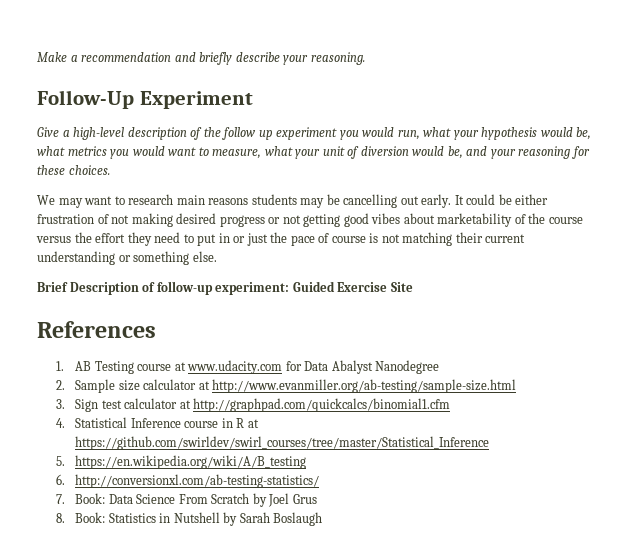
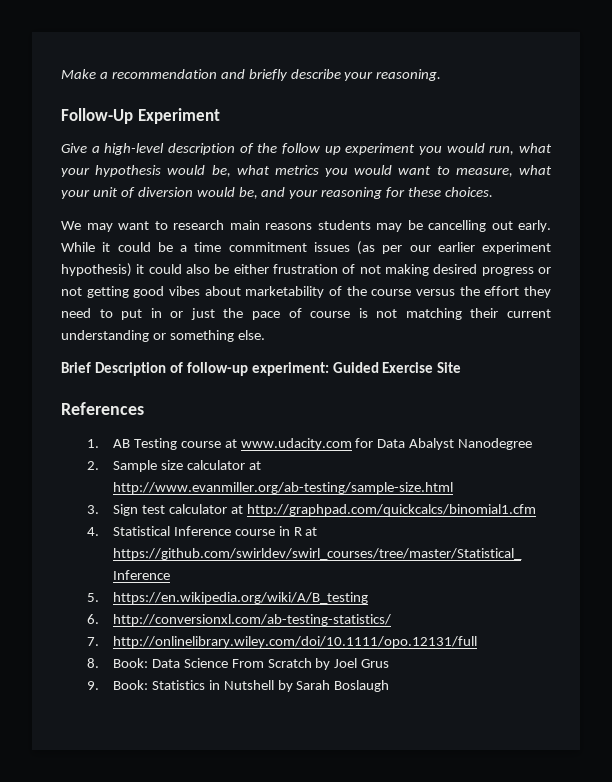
- It could be either frustration of not making desired progress or not getting good vibes about marketability of the course versus the effort they need to put in or just the pace of course is not matching their current understanding or something else.
+ While it could be a time commitment issues (as per our earlier experiment hypothesis) it could also be either frustration of not making desired progress or not getting good vibes about marketability of the course versus the effort they need to put in or just the pace of course is not matching their current understanding or something else.
- 7. Book: Data Science From Scratch by Joel Grus
+ 7. http://onlinelibrary.wiley.com/doi/10.1111/opo.12131/full
+ 8. Book: Data Science From Scratch by Joel Grus
- 8. Book: Statistics in Nutshell by Sarah Boslaugh
+ 9. Book: Statistics in Nutshell by Sarah Boslaugh

